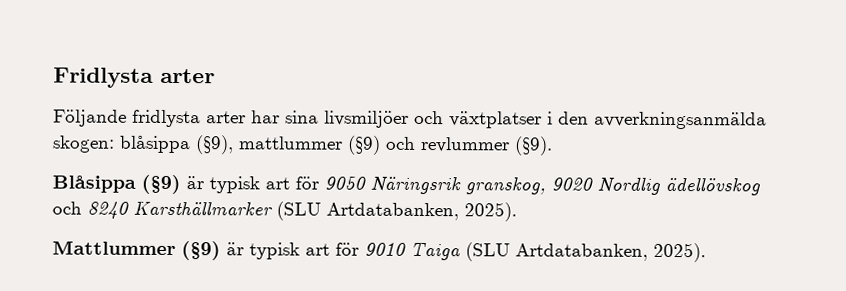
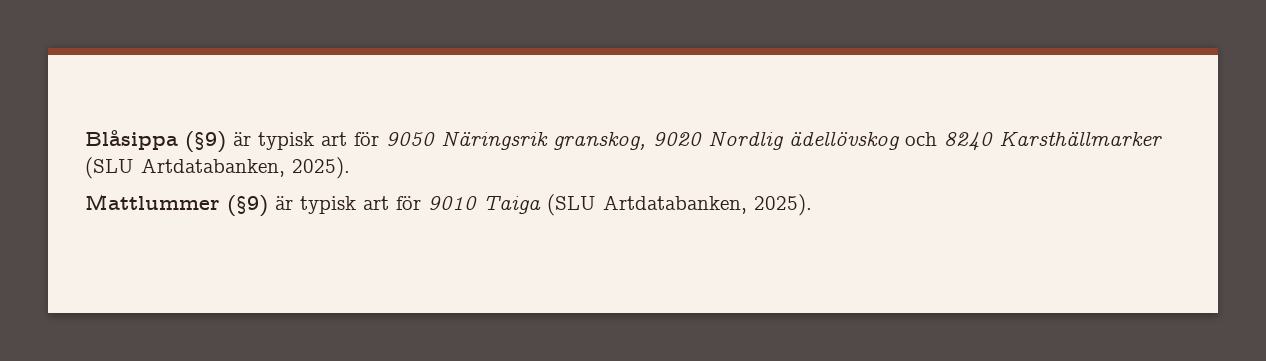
- Fridlysta arter
- Följande fridlysta arter har sina livsmiljöer och växtplatser i den avverkningsanmälda skogen: blåsippa (§9), mattlummer (§9) och revlummer (§9).

